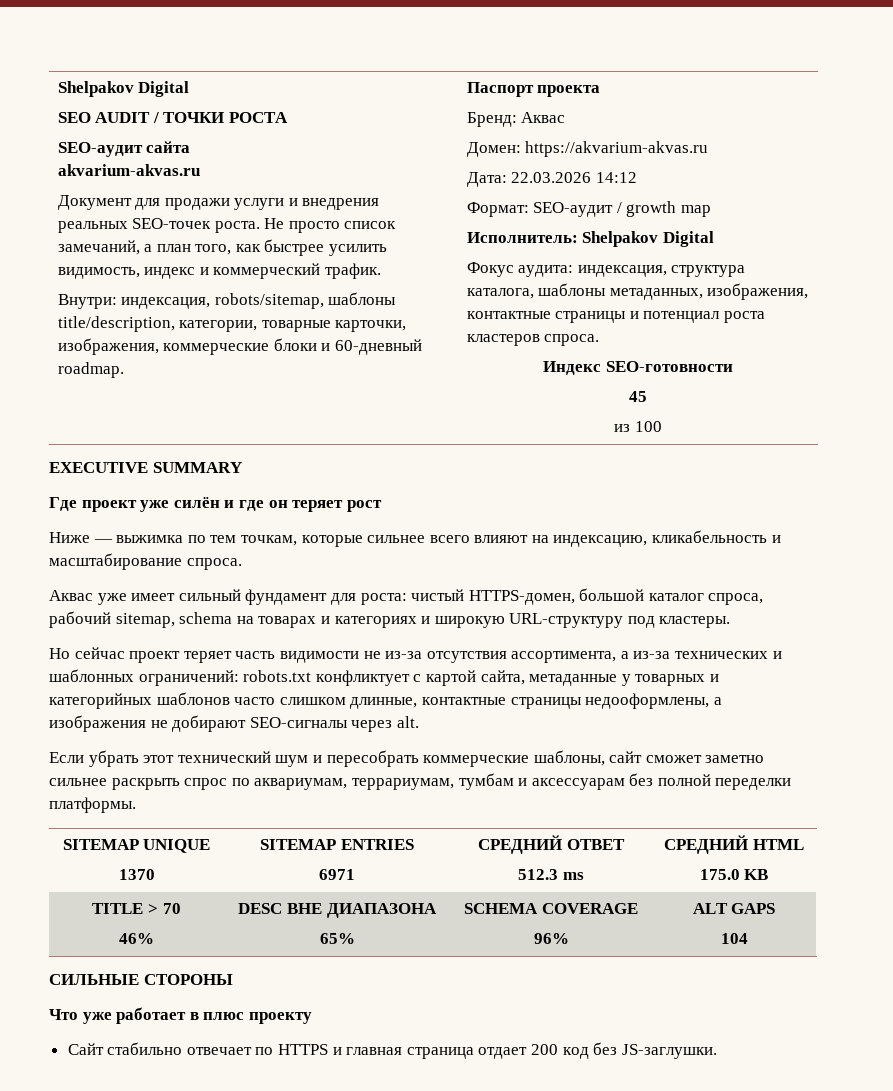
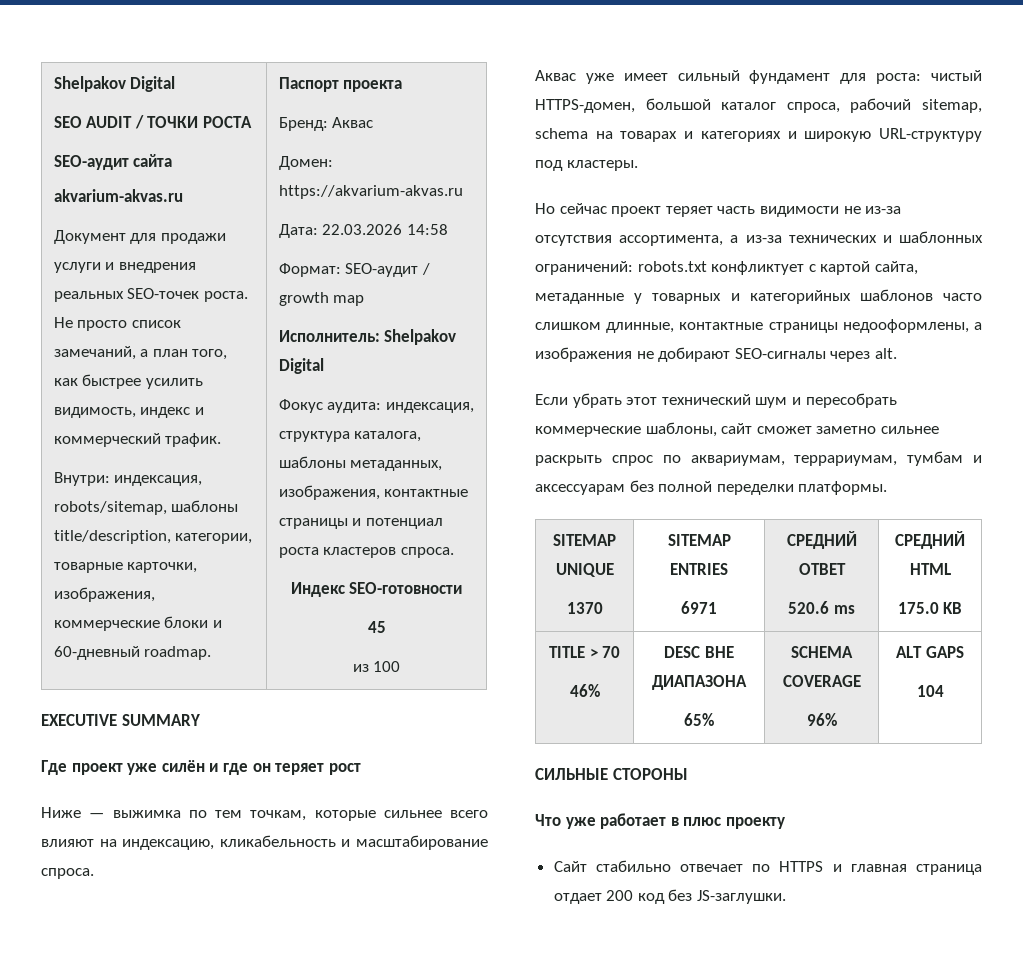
- Дата: 22.03.2026 14:12
+ Дата: 22.03.2026 14:58
  SITEMAP UNIQUE
  1370 | SITEMAP ENTRIES
  6971 | СРЕДНИЙ ОТВЕТ
- 512.3 ms | СРЕДНИЙ HTML
+ 520.6 ms | СРЕДНИЙ HTML

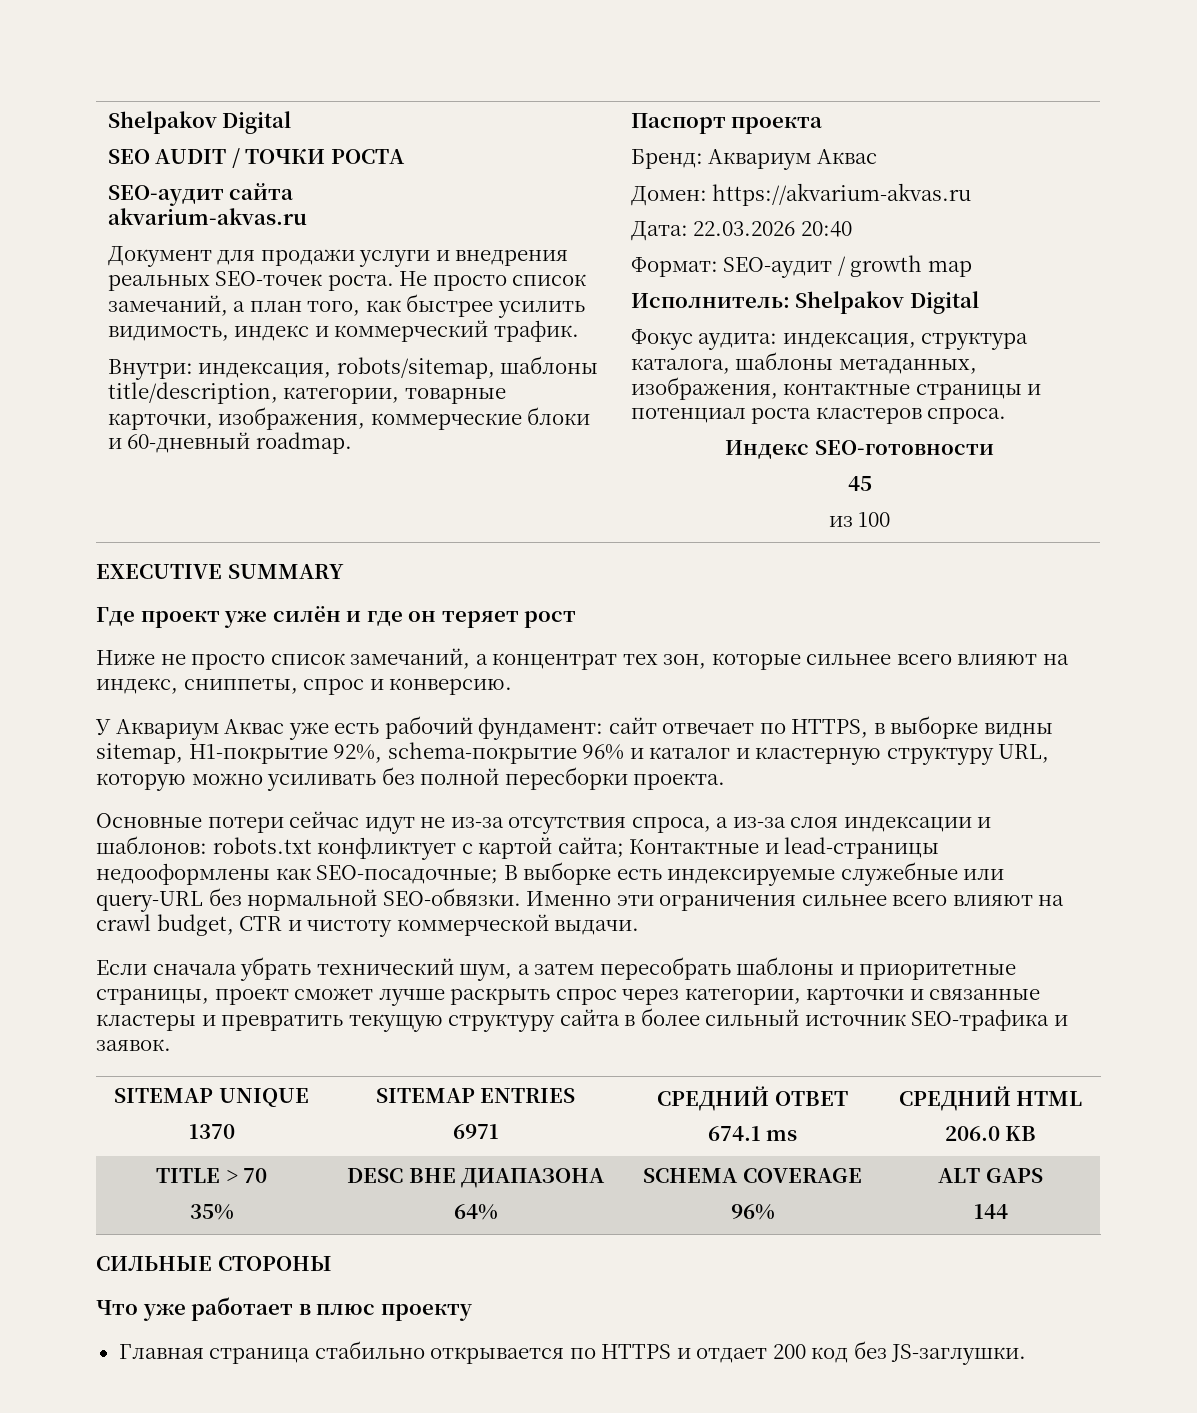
- Бренд: Аквас
+ Бренд: Аквариум Аквас
- Дата: 22.03.2026 14:58
+ Дата: 22.03.2026 20:40
- Ниже — выжимка по тем точкам, которые сильнее всего влияют на индексацию, кликабельность и масштабирование спроса.
- Аквас уже имеет сильный фундамент для роста: чистый HTTPS-домен, большой каталог спроса, рабочий sitemap, schema на товарах и категориях и широкую URL-структуру под кластеры.
- Но сейчас проект теряет часть видимости не из-за отсутствия ассортимента, а из-за технических и шаблонных ограничений: robots.txt конфликтует с картой сайта, метаданные у товарных и категорийных шаблонов часто слишком длинные, контактные страницы недооформлены, а изображения не добирают SEO-сигналы через alt.
- Если убрать этот технический шум и пересобрать коммерческие шаблоны, сайт сможет заметно сильнее раскрыть спрос по аквариумам, террариумам, тумбам и аксессуарам без полной переделки платформы.
+ Ниже не просто список замечаний, а концентрат тех зон, которые сильнее всего влияют на индекс, сниппеты, спрос и конверсию.
+ У Аквариум Аквас уже есть рабочий фундамент: сайт отвечает по HTTPS, в выборке видны sitemap, H1-покрытие 92%, schema-покрытие 96% и каталог и кластерную структуру URL, которую можно усиливать без полной пересборки проекта.
+ Основные потери сейчас идут не из-за отсутствия спроса, а из-за слоя индексации и шаблонов: robots.txt конфликтует с картой сайта; Контактные и lead-страницы недооформлены как SEO-посадочные; В выборке есть индексируемые служебные или query-URL без нормальной SEO-обвязки. Именно эти ограничения сильнее всего влияют на crawl budget, CTR и чистоту коммерческой выдачи.
+ Если сначала убрать технический шум, а затем пересобрать шаблоны и приоритетные страницы, проект сможет лучше раскрыть спрос через категории, карточки и связанные кластеры и превратить текущую структуру сайта в более сильный источник SEO-трафика и заявок.
  SITEMAP UNIQUE
  1370 | SITEMAP ENTRIES
  6971 | СРЕДНИЙ ОТВЕТ
- 520.6 ms | СРЕДНИЙ HTML
- 175.0 KB
+ 674.1 ms | СРЕДНИЙ HTML
+ 206.0 KB
  TITLE > 70
- 46% | DESC ВНЕ ДИАПАЗОНА
- 65% | SCHEMA COVERAGE
+ 35% | DESC ВНЕ ДИАПАЗОНА
+ 64% | SCHEMA COVERAGE
  96% | ALT GAPS
- 104
+ 144
- Сайт стабильно отвечает по HTTPS и главная страница отдает 200 код без JS-заглушки.
+ Главная страница стабильно открывается по HTTPS и отдает 200 код без JS-заглушки.

